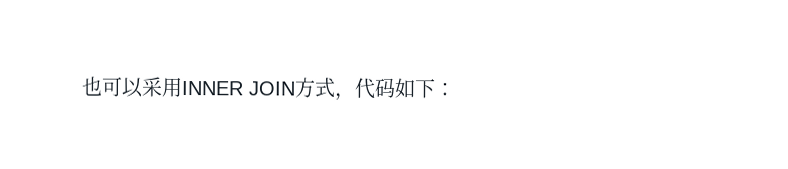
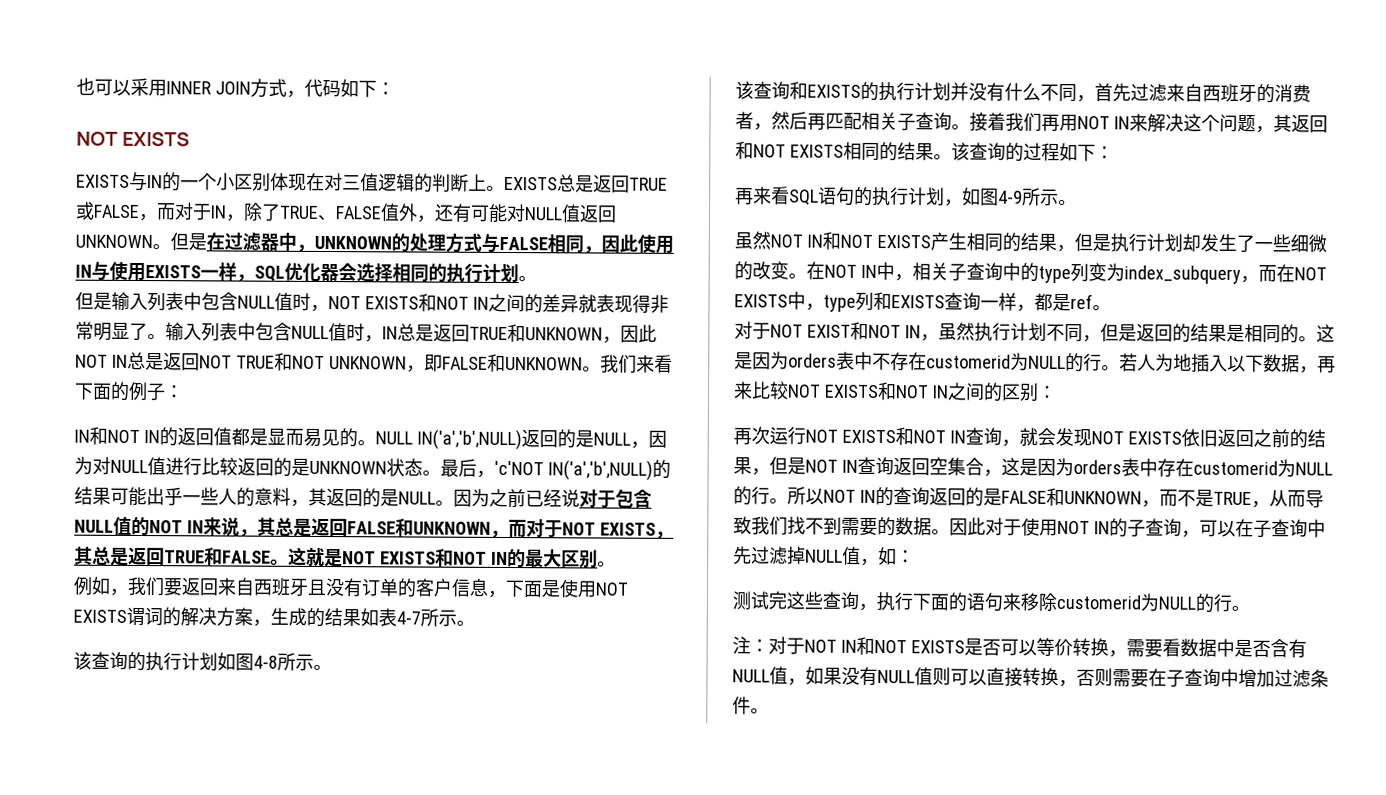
  也可以采用INNER JOIN方式，代码如下：
+ NOT EXISTS
+ EXISTS与IN的一个小区别体现在对三值逻辑的判断上。EXISTS总是返回TRUE或FALSE，而对于IN，除了TRUE、FALSE值外，还有可能对NULL值返回UNKNOWN。但是在过滤器中，UNKNOWN的处理方式与FALSE相同，因此使用IN与使用EXISTS一样，SQL优化器会选择相同的执行计划。
+ 但是输入列表中包含NULL值时，NOT EXISTS和NOT IN之间的差异就表现得非常明显了。输入列表中包含NULL值时，IN总是返回TRUE和UNKNOWN，因此NOT IN总是返回NOT TRUE和NOT UNKNOWN，即FALSE和UNKNOWN。我们来看下面的例子：
+ IN和NOT IN的返回值都是显而易见的。NULL IN('a','b',NULL)返回的是NULL，因为对NULL值进行比较返回的是UNKNOWN状态。最后，'c'NOT IN('a','b',NULL)的结果可能出乎一些人的意料，其返回的是NULL。因为之前已经说对于包含NULL值的NOT IN来说，其总是返回FALSE和UNKNOWN，而对于NOT EXISTS，其总是返回TRUE和FALSE。这就是NOT EXISTS和NOT IN的最大区别。
+ 例如，我们要返回来自西班牙且没有订单的客户信息，下面是使用NOT EXISTS谓词的解决方案，生成的结果如表4-7所示。
+ 该查询的执行计划如图4-8所示。
+ 该查询和EXISTS的执行计划并没有什么不同，首先过滤来自西班牙的消费者，然后再匹配相关子查询。接着我们再用NOT IN来解决这个问题，其返回和NOT EXISTS相同的结果。该查询的过程如下：
+ 再来看SQL语句的执行计划，如图4-9所示。
+ 虽然NOT IN和NOT EXISTS产生相同的结果，但是执行计划却发生了一些细微的改变。在NOT IN中，相关子查询中的type列变为index_subquery，而在NOT EXISTS中，type列和EXISTS查询一样，都是ref。
+ 对于NOT EXIST和NOT IN，虽然执行计划不同，但是返回的结果是相同的。这是因为orders表中不存在customerid为NULL的行。若人为地插入以下数据，再来比较NOT EXISTS和NOT IN之间的区别：
+ 再次运行NOT EXISTS和NOT IN查询，就会发现NOT EXISTS依旧返回之前的结果，但是NOT IN查询返回空集合，这是因为orders表中存在customerid为NULL的行。所以NOT IN的查询返回的是FALSE和UNKNOWN，而不是TRUE，从而导致我们找不到需要的数据。因此对于使用NOT IN的子查询，可以在子查询中先过滤掉NULL值，如：
+ 测试完这些查询，执行下面的语句来移除customerid为NULL的行。
+ 注：对于NOT IN和NOT EXISTS是否可以等价转换，需要看数据中是否含有NULL值，如果没有NULL值则可以直接转换，否则需要在子查询中增加过滤条件。

